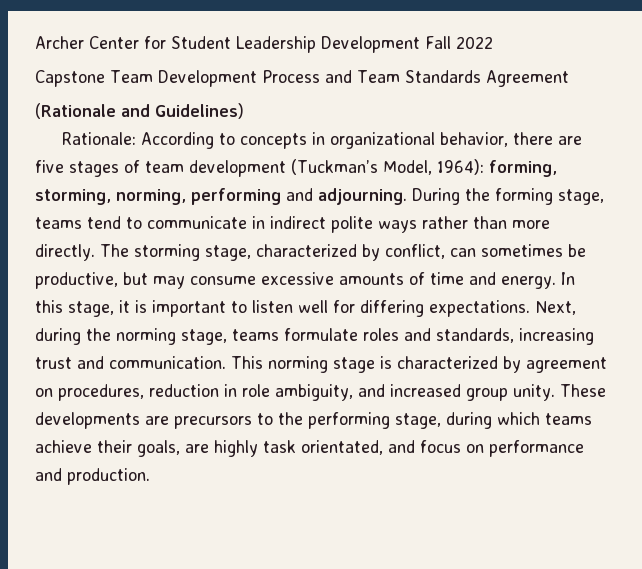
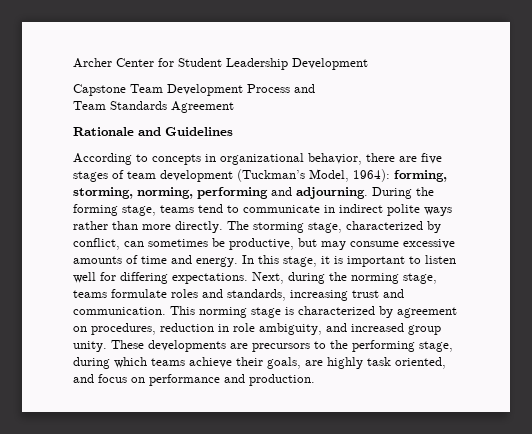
- Archer Center for Student Leadership Development Fall 2022
+ Archer Center for Student Leadership Development
- Capstone Team Development Process and Team Standards Agreement
+ Capstone Team Development Process and
+ Team Standards Agreement
- (Rationale and Guidelines)
- Rationale: According to concepts in organizational behavior, there are five stages of team development (Tuckman’s Model, 1964): forming, storming, norming, performing and adjourning.
+ Rationale and Guidelines
+ According to concepts in organizational behavior, there are five stages of team development (Tuckman’s Model, 1964): forming, storming, norming, performing and adjourning.
- These developments are precursors to the performing stage, during which teams achieve their goals, are highly task orientated, and focus on performance and production.
+ These developments are precursors to the performing stage, during which teams achieve their goals, are highly task oriented, and focus on performance and production.

